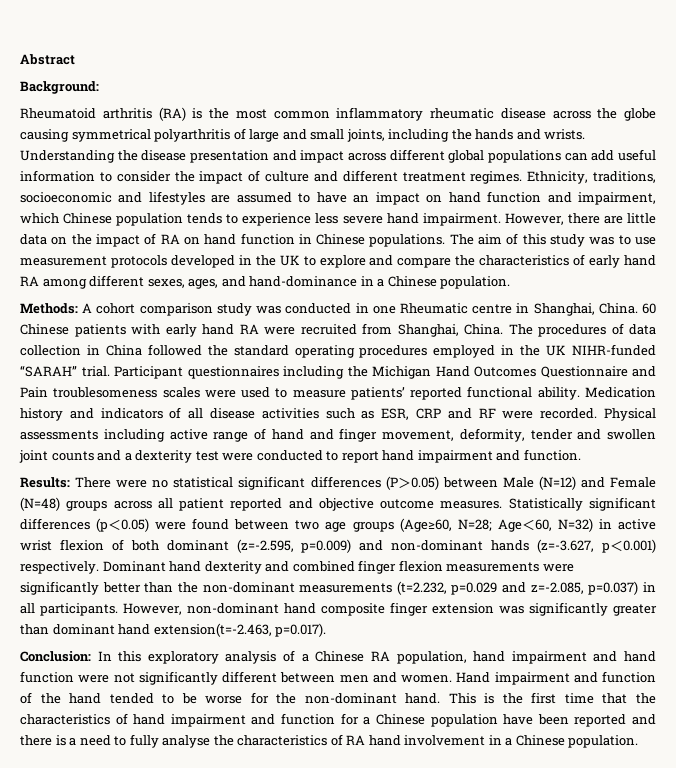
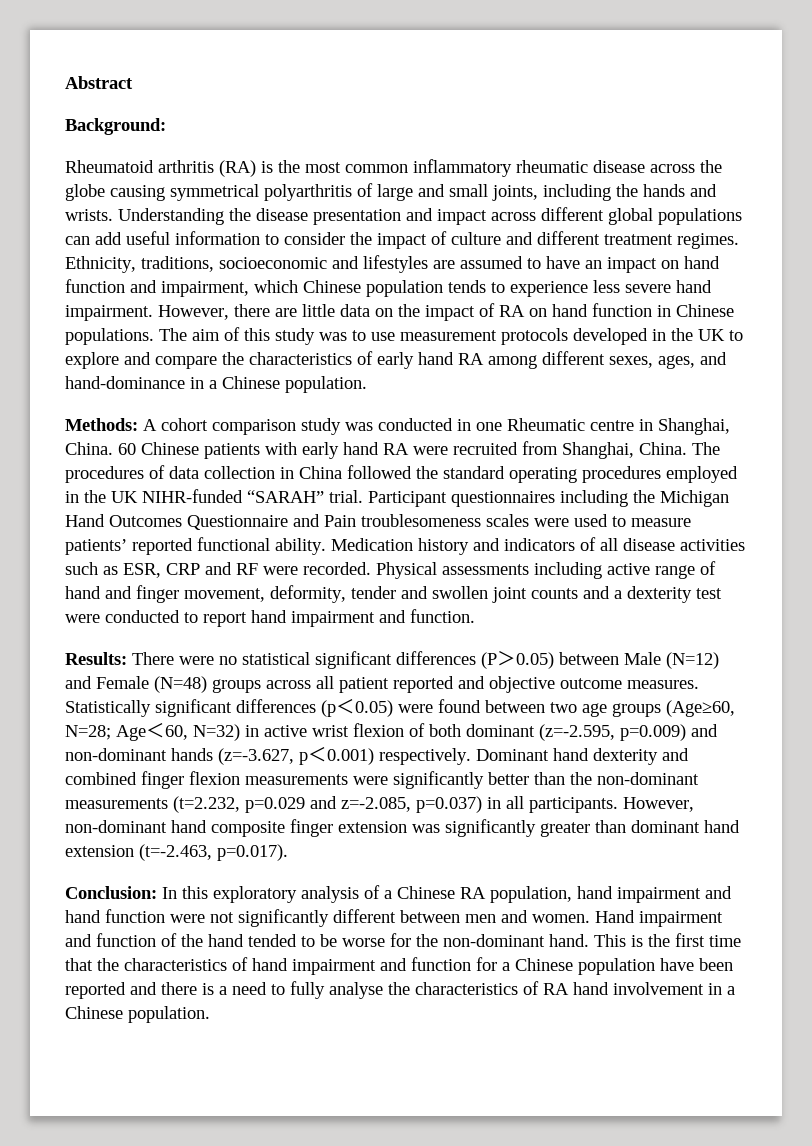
- However, non-dominant hand composite finger extension was significantly greater than dominant hand extension(t=-2.463, p=0.017).
+ However, non-dominant hand composite finger extension was significantly greater than dominant hand extension (t=-2.463, p=0.017).

